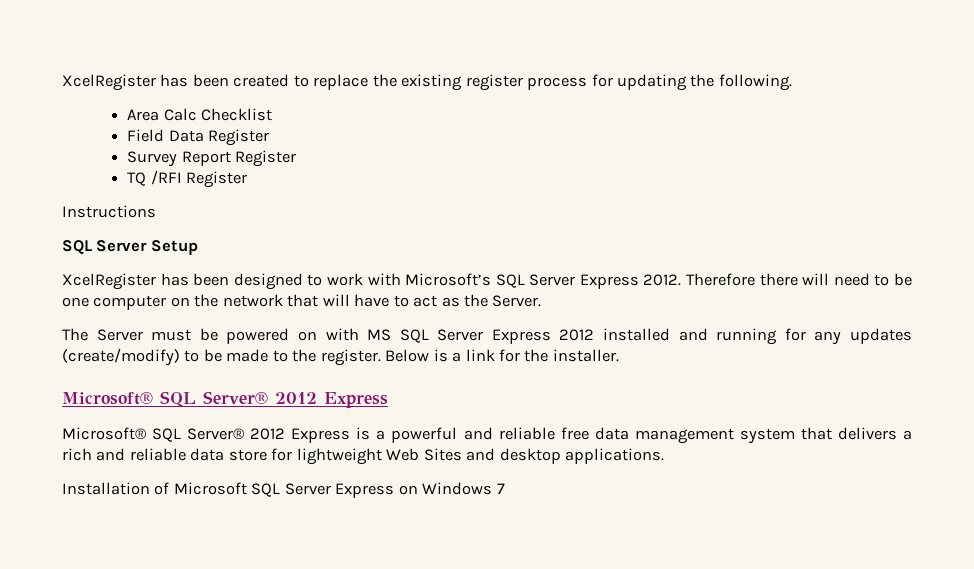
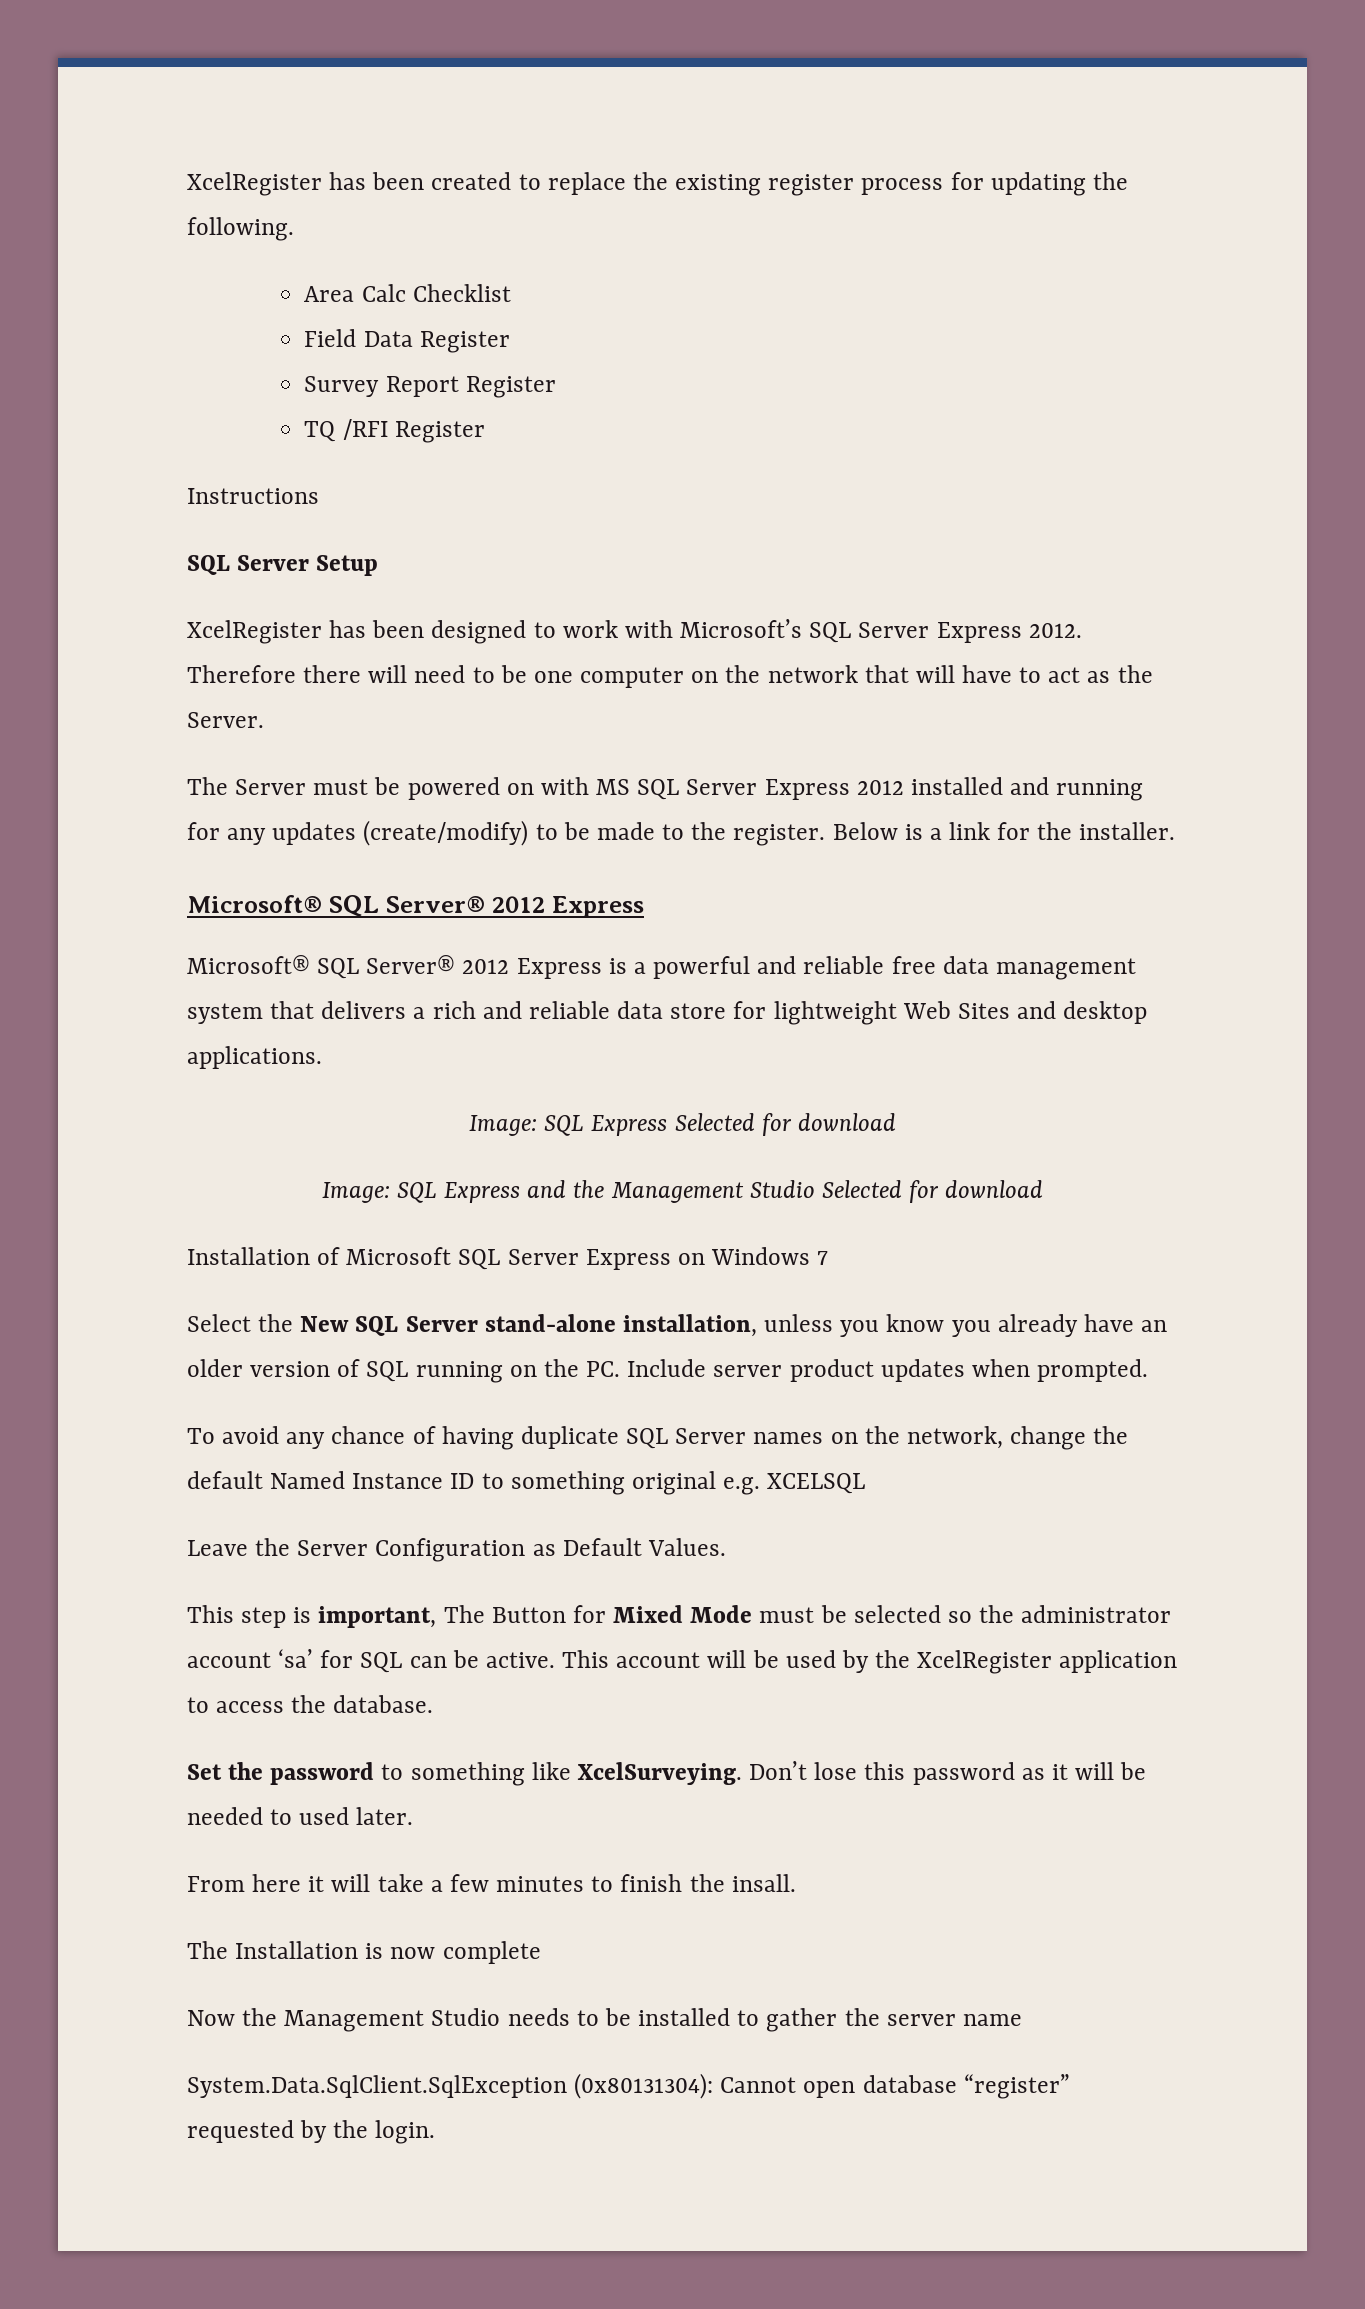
+ Image: SQL Express Selected for download
+ Image: SQL Express and the Management Studio Selected for download
+ Select the New SQL Server stand-alone installation, unless you know you already have an older version of SQL running on the PC. Include server product updates when prompted.
+ To avoid any chance of having duplicate SQL Server names on the network, change the default Named Instance ID to something original e.g. XCELSQL
+ Leave the Server Configuration as Default Values.
+ This step is important, The Button for Mixed Mode must be selected so the administrator account ‘sa’ for SQL can be active. This account will be used by the XcelRegister application to access the database.
+ Set the password to something like XcelSurveying. Don’t lose this password as it will be needed to used later.
+ From here it will take a few minutes to finish the insall.
+ The Installation is now complete
+ Now the Management Studio needs to be installed to gather the server name
+ System.Data.SqlClient.SqlException (0x80131304): Cannot open database “register” requested by the login.

